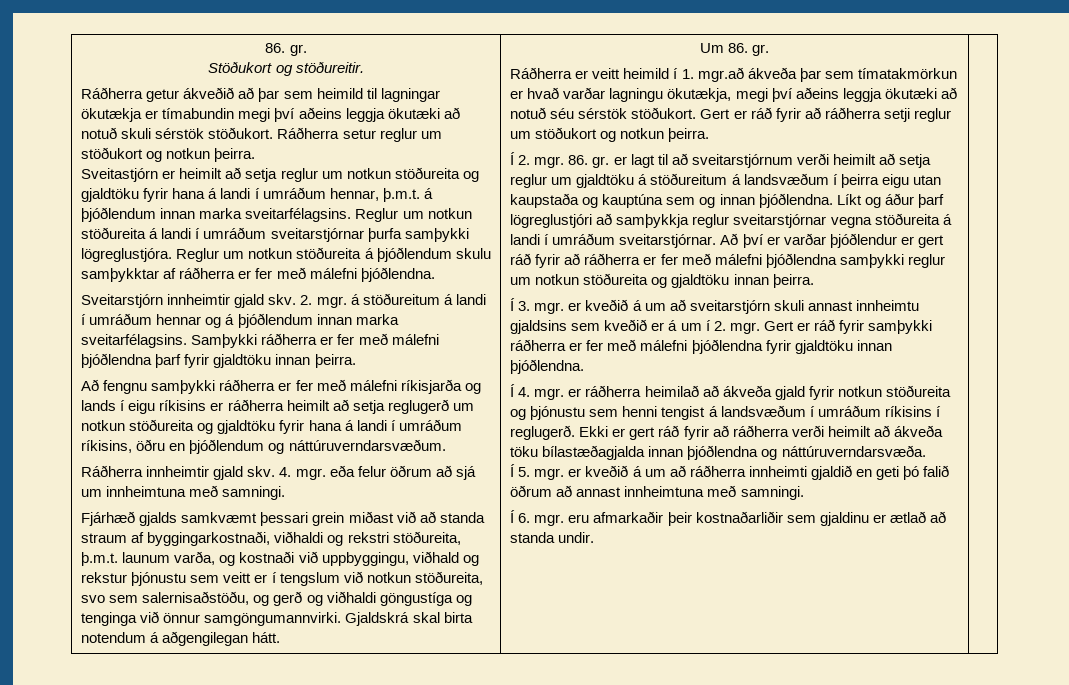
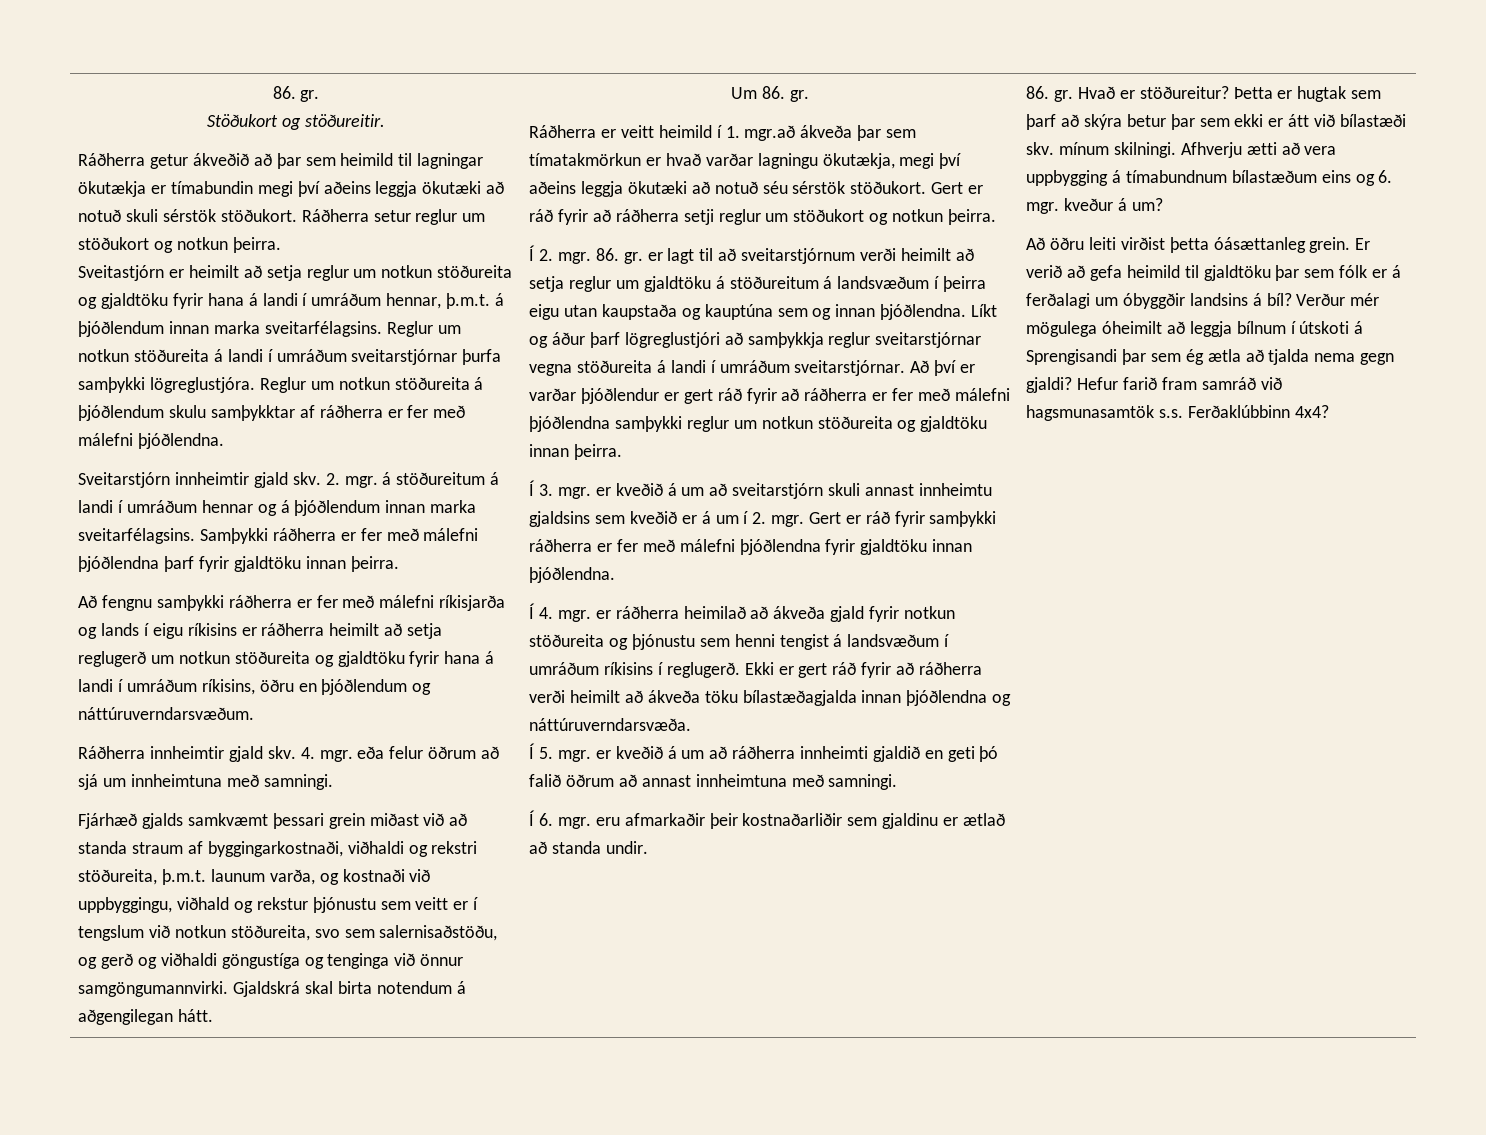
+ 86. gr. Hvað er stöðureitur? Þetta er hugtak sem þarf að skýra betur þar sem ekki er átt við bílastæði skv. mínum skilningi. Afhverju ætti að vera uppbygging á tímabundnum bílastæðum eins og 6. mgr. kveður á um?
+ Að öðru leiti virðist þetta óásættanleg grein. Er verið að gefa heimild til gjaldtöku þar sem fólk er á ferðalagi um óbyggðir landsins á bíl? Verður mér mögulega óheimilt að leggja bílnum í útskoti á Sprengisandi þar sem ég ætla að tjalda nema gegn gjaldi? Hefur farið fram samráð við hagsmunasamtök s.s. Ferðaklúbbinn 4x4?

